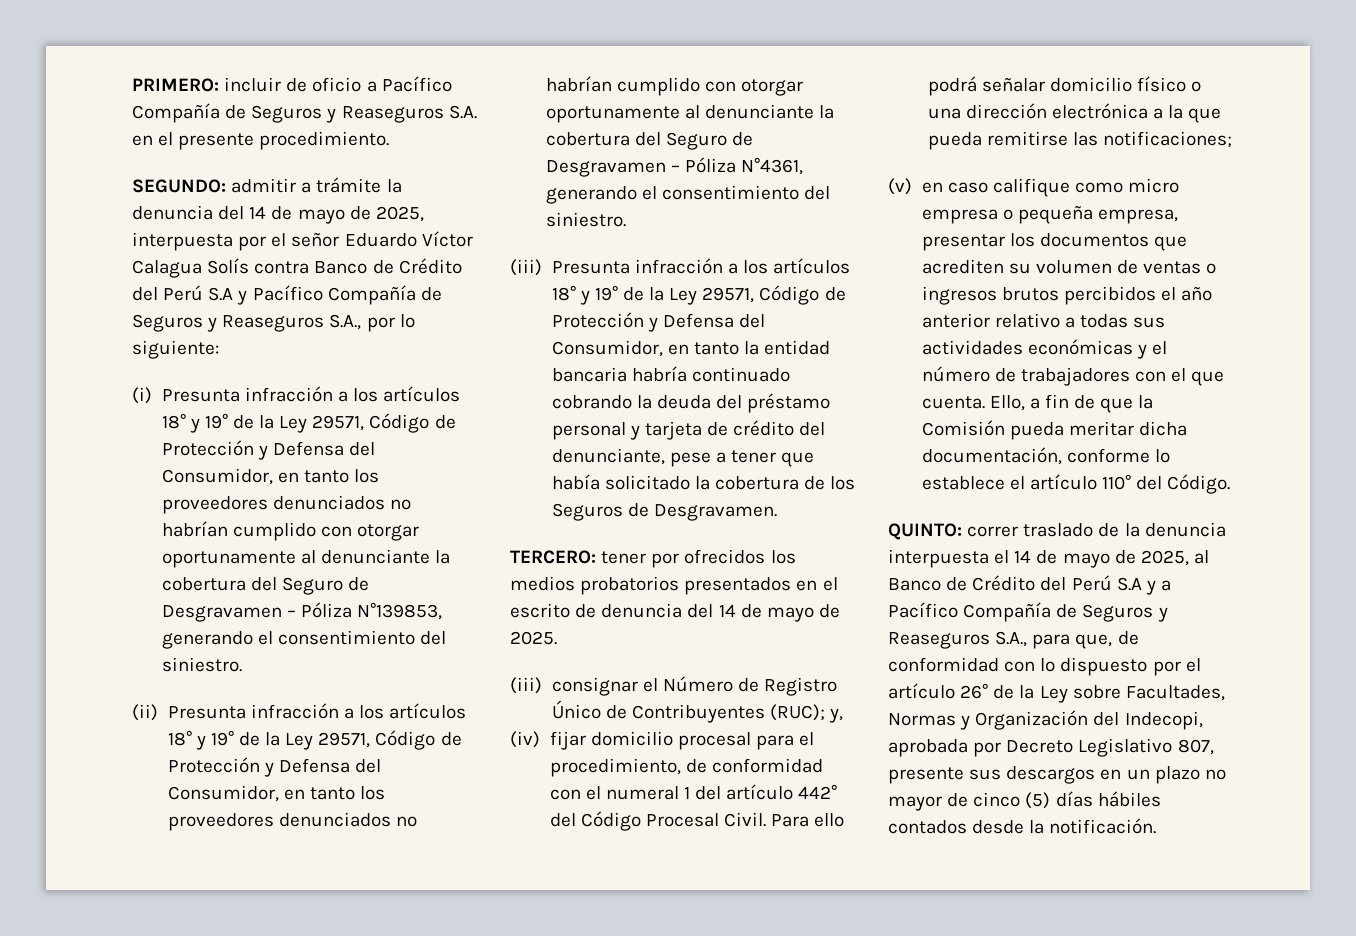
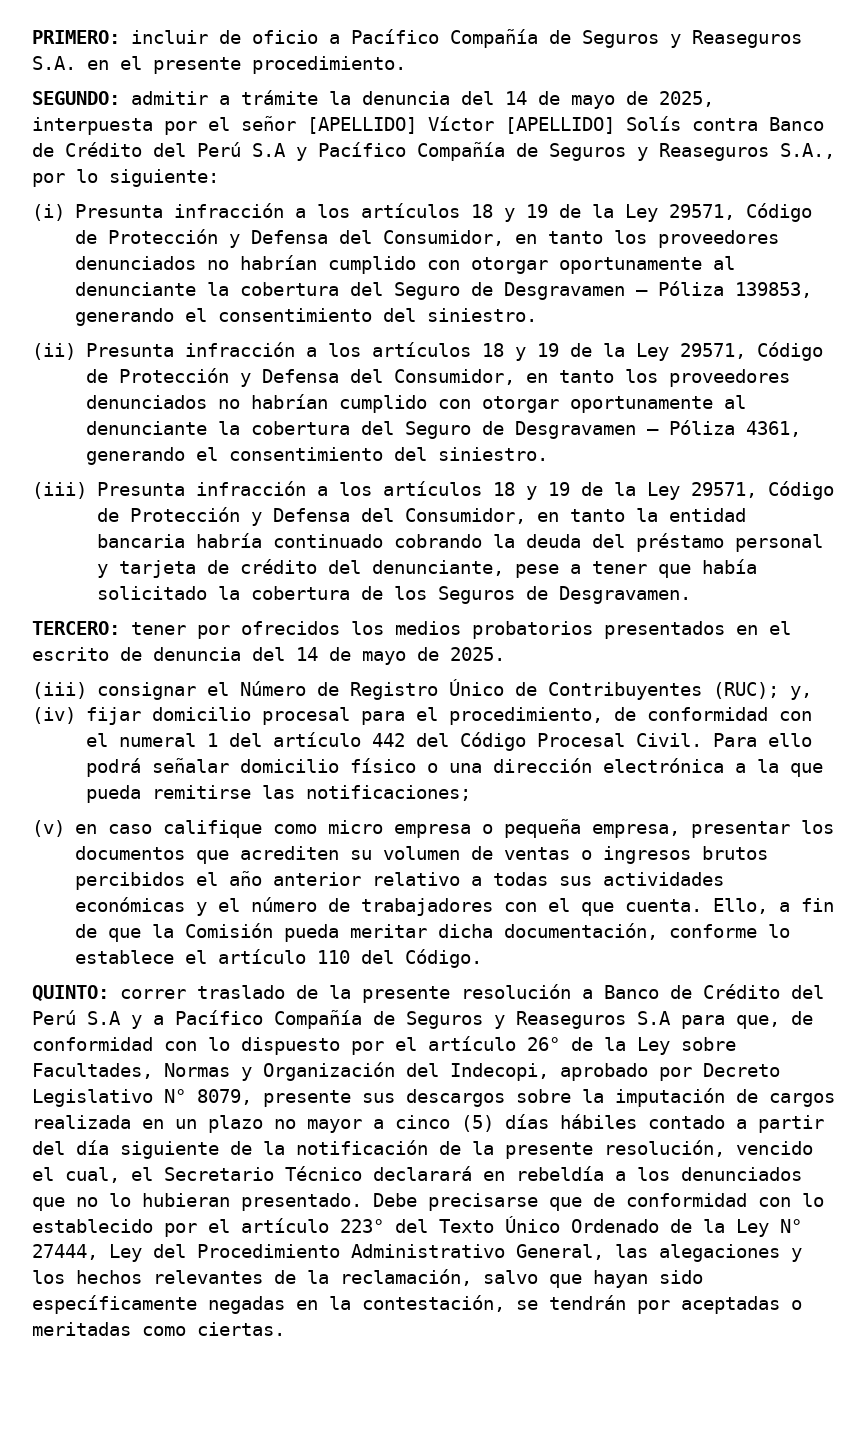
- SEGUNDO: admitir a trámite la denuncia del 14 de mayo de 2025, interpuesta por el señor Eduardo Víctor Calagua Solís contra Banco de Crédito del Perú S.A y Pacífico Compañía de Seguros y Reaseguros S.A., por lo siguiente:
+ SEGUNDO: admitir a trámite la denuncia del 14 de mayo de 2025, interpuesta por el señor [APELLIDO] Víctor [APELLIDO] Solís contra Banco de Crédito del Perú S.A y Pacífico Compañía de Seguros y Reaseguros S.A., por lo siguiente:
- (i) Presunta infracción a los artículos 18° y 19° de la Ley 29571, Código de Protección y Defensa del Consumidor, en tanto los proveedores denunciados no habrían cumplido con otorgar oportunamente al denunciante la cobertura del Seguro de Desgravamen – Póliza N°139853, generando el consentimiento del siniestro.
+ (i) Presunta infracción a los artículos 18 y 19 de la Ley 29571, Código de Protección y Defensa del Consumidor, en tanto los proveedores denunciados no habrían cumplido con otorgar oportunamente al denunciante la cobertura del Seguro de Desgravamen – Póliza 139853, generando el consentimiento del siniestro.
- (ii) Presunta infracción a los artículos 18° y 19° de la Ley 29571, Código de Protección y Defensa del Consumidor, en tanto los proveedores denunciados no habrían cumplido con otorgar oportunamente al denunciante la cobertura del Seguro de Desgravamen – Póliza N°4361, generando el consentimiento del siniestro.
+ (ii) Presunta infracción a los artículos 18 y 19 de la Ley 29571, Código de Protección y Defensa del Consumidor, en tanto los proveedores denunciados no habrían cumplido con otorgar oportunamente al denunciante la cobertura del Seguro de Desgravamen – Póliza 4361, generando el consentimiento del siniestro.
- (iii) Presunta infracción a los artículos 18° y 19° de la Ley 29571, Código de Protección y Defensa del Consumidor, en tanto la entidad bancaria habría continuado cobrando la deuda del préstamo personal y tarjeta de crédito del denunciante, pese a tener que había solicitado la cobertura de los Seguros de Desgravamen.
+ (iii) Presunta infracción a los artículos 18 y 19 de la Ley 29571, Código de Protección y Defensa del Consumidor, en tanto la entidad bancaria habría continuado cobrando la deuda del préstamo personal y tarjeta de crédito del denunciante, pese a tener que había solicitado la cobertura de los Seguros de Desgravamen.
- (iv) fijar domicilio procesal para el procedimiento, de conformidad con el numeral 1 del artículo 442° del Código Procesal Civil.
+ (iv) fijar domicilio procesal para el procedimiento, de conformidad con el numeral 1 del artículo 442 del Código Procesal Civil.
- Ello, a fin de que la Comisión pueda meritar dicha documentación, conforme lo establece el artículo 110° del Código.
+ Ello, a fin de que la Comisión pueda meritar dicha documentación, conforme lo establece el artículo 110 del Código.
- QUINTO: correr traslado de la denuncia interpuesta el 14 de mayo de 2025, al Banco de Crédito del Perú S.A y a Pacífico Compañía de Seguros y Reaseguros S.A., para que, de conformidad con lo dispuesto por el artículo 26° de la Ley sobre Facultades, Normas y Organización del Indecopi, aprobada por Decreto Legislativo 807, presente sus descargos en un plazo no mayor de cinco (5) días hábiles contados desde la notificación.
+ QUINTO: correr traslado de la presente resolución a Banco de Crédito del Perú S.A y a Pacífico Compañía de Seguros y Reaseguros S.A para que, de conformidad con lo dispuesto por el artículo 26° de la Ley sobre Facultades, Normas y Organización del Indecopi, aprobado por Decreto Legislativo N° 8079, presente sus descargos sobre la imputación de cargos realizada en un plazo no mayor a cinco (5) días hábiles contado a partir del día siguiente de la notificación de la presente resolución, vencido el cual, el Secretario Técnico declarará en rebeldía a los denunciados que no lo hubieran presentado. Debe precisarse que de conformidad con lo establecido por el artículo 223° del Texto Único Ordenado de la Ley N° 27444, Ley del Procedimiento Administrativo General, las alegaciones y los hechos relevantes de la reclamación, salvo que hayan sido específicamente negadas en la contestación, se tendrán por aceptadas o meritadas como ciertas.

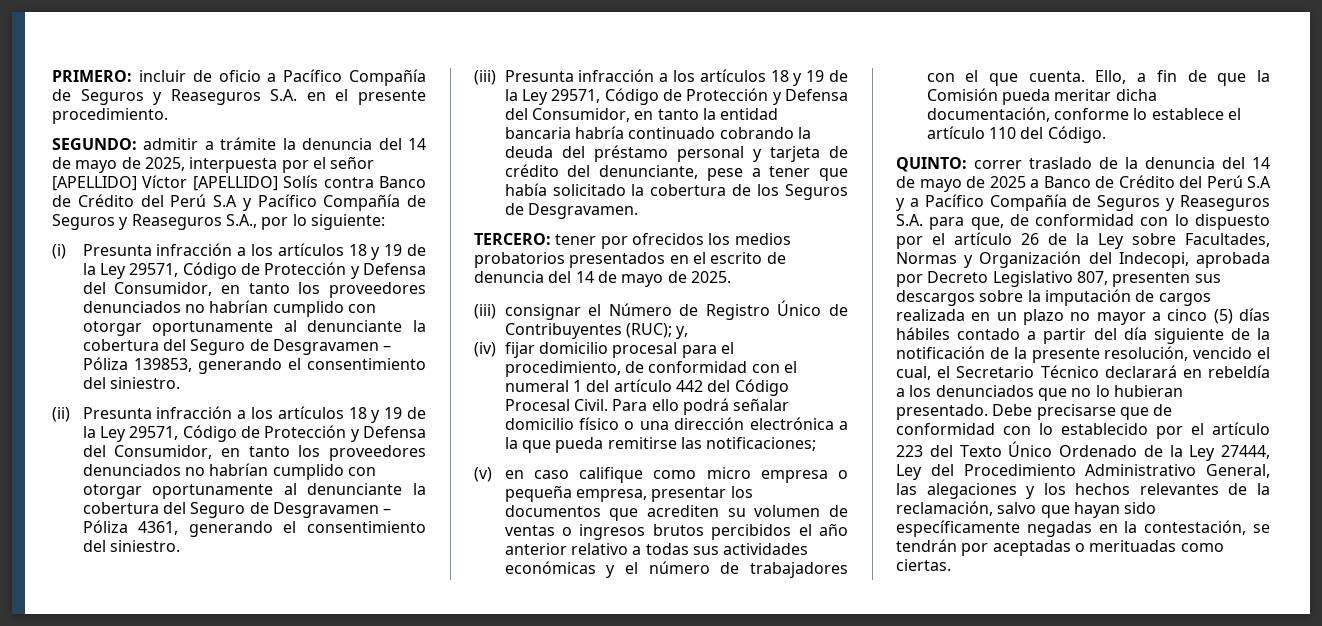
- correr traslado de la presente resolución a Banco de Crédito del Perú S.A y a Pacífico Compañía de Seguros y Reaseguros S.A para que, de conformidad con lo dispuesto por el artículo 26° de la Ley sobre Facultades, Normas y Organización del Indecopi, aprobado por Decreto Legislativo N° 8079, presente sus descargos sobre la imputación de cargos realizada en un plazo no mayor a cinco (5) días hábiles contado a partir del día siguiente de la notificación de la presente resolución, vencido el cual, el Secretario Técnico declarará en rebeldía a los denunciados que no lo hubieran presentado.
+ correr traslado de la denuncia del 14 de mayo de 2025 a Banco de Crédito del Perú S.A y a Pacífico Compañía de Seguros y Reaseguros S.A. para que, de conformidad con lo dispuesto por el artículo 26 de la Ley sobre Facultades, Normas y Organización del Indecopi, aprobada por Decreto Legislativo 807, presenten sus descargos sobre la imputación de cargos realizada en un plazo no mayor a cinco (5) días hábiles contado a partir del día siguiente de la notificación de la presente resolución, vencido el cual, el Secretario Técnico declarará en rebeldía a los denunciados que no lo hubieran presentado.
- Debe precisarse que de conformidad con lo establecido por el artículo 223° del Texto Único Ordenado de la Ley N° 27444, Ley del Procedimiento Administrativo General, las alegaciones y los hechos relevantes de la reclamación, salvo que hayan sido específicamente negadas en la contestación, se tendrán por aceptadas o meritadas como ciertas.
+ Debe precisarse que de conformidad con lo establecido por el artículo 223 del Texto Único Ordenado de la Ley 27444, Ley del Procedimiento Administrativo General, las alegaciones y los hechos relevantes de la reclamación, salvo que hayan sido específicamente negadas en la contestación, se tendrán por aceptadas o merituadas como ciertas.

